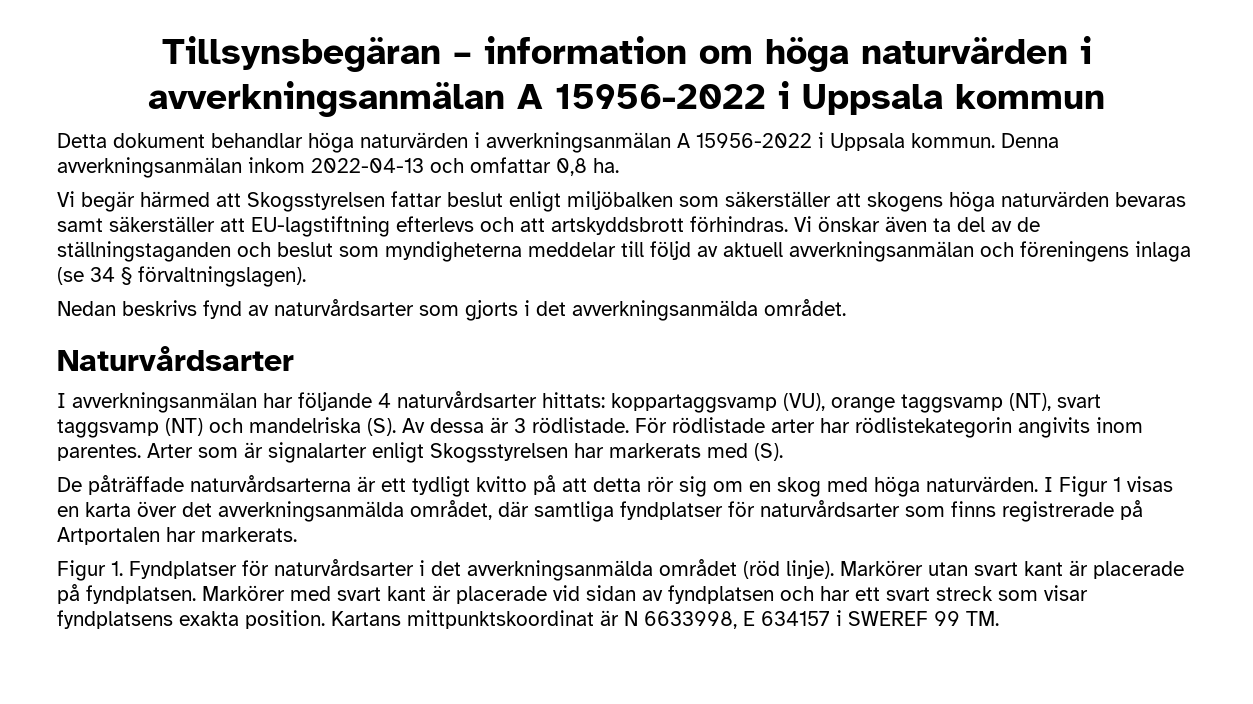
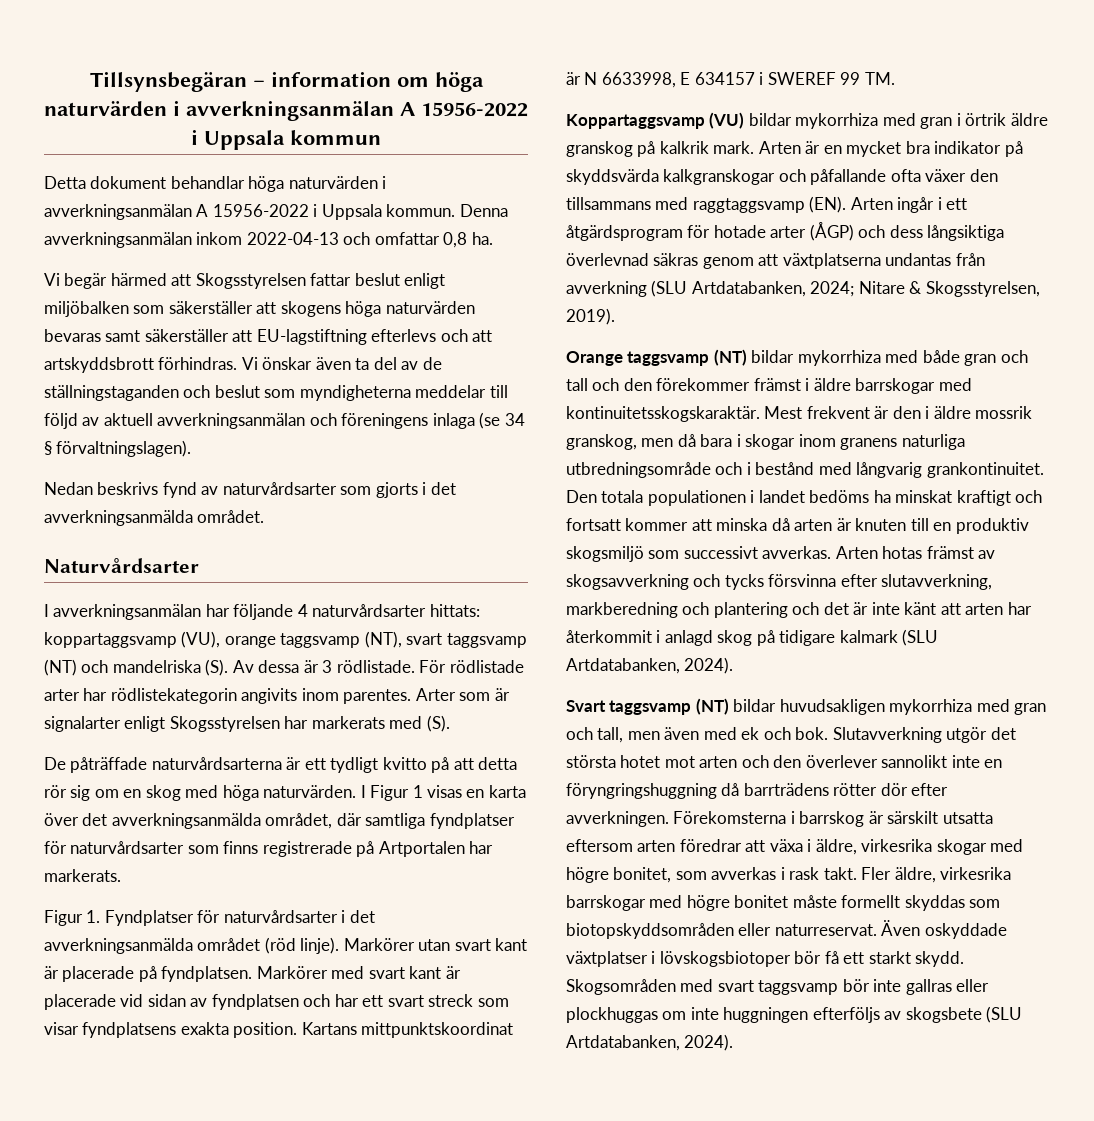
+ Koppartaggsvamp (VU) bildar mykorrhiza med gran i örtrik äldre granskog på kalkrik mark. Arten är en mycket bra indikator på skyddsvärda kalkgranskogar och påfallande ofta växer den tillsammans med raggtaggsvamp (EN). Arten ingår i ett åtgärdsprogram för hotade arter (ÅGP) och dess långsiktiga överlevnad säkras genom att växtplatserna undantas från avverkning (SLU Artdatabanken, 2024; Nitare & Skogsstyrelsen, 2019).
+ Orange taggsvamp (NT) bildar mykorrhiza med både gran och tall och den förekommer främst i äldre barrskogar med kontinuitetsskogskaraktär. Mest frekvent är den i äldre mossrik granskog, men då bara i skogar inom granens naturliga utbredningsområde och i bestånd med långvarig grankontinuitet. Den totala populationen i landet bedöms ha minskat kraftigt och fortsatt kommer att minska då arten är knuten till en produktiv skogsmiljö som successivt avverkas. Arten hotas främst av skogsavverkning och tycks försvinna efter slutavverkning, markberedning och plantering och det är inte känt att arten har återkommit i anlagd skog på tidigare kalmark (SLU Artdatabanken, 2024).
+ Svart taggsvamp (NT) bildar huvudsakligen mykorrhiza med gran och tall, men även med ek och bok. Slutavverkning utgör det största hotet mot arten och den överlever sannolikt inte en föryngringshuggning då barrträdens rötter dör efter avverkningen. Förekomsterna i barrskog är särskilt utsatta eftersom arten föredrar att växa i äldre, virkesrika skogar med högre bonitet, som avverkas i rask takt. Fler äldre, virkesrika barrskogar med högre bonitet måste formellt skyddas som biotopskyddsområden eller naturreservat. Även oskyddade växtplatser i lövskogsbiotoper bör få ett starkt skydd. Skogsområden med svart taggsvamp bör inte gallras eller plockhuggas om inte huggningen efterföljs av skogsbete (SLU Artdatabanken, 2024).

